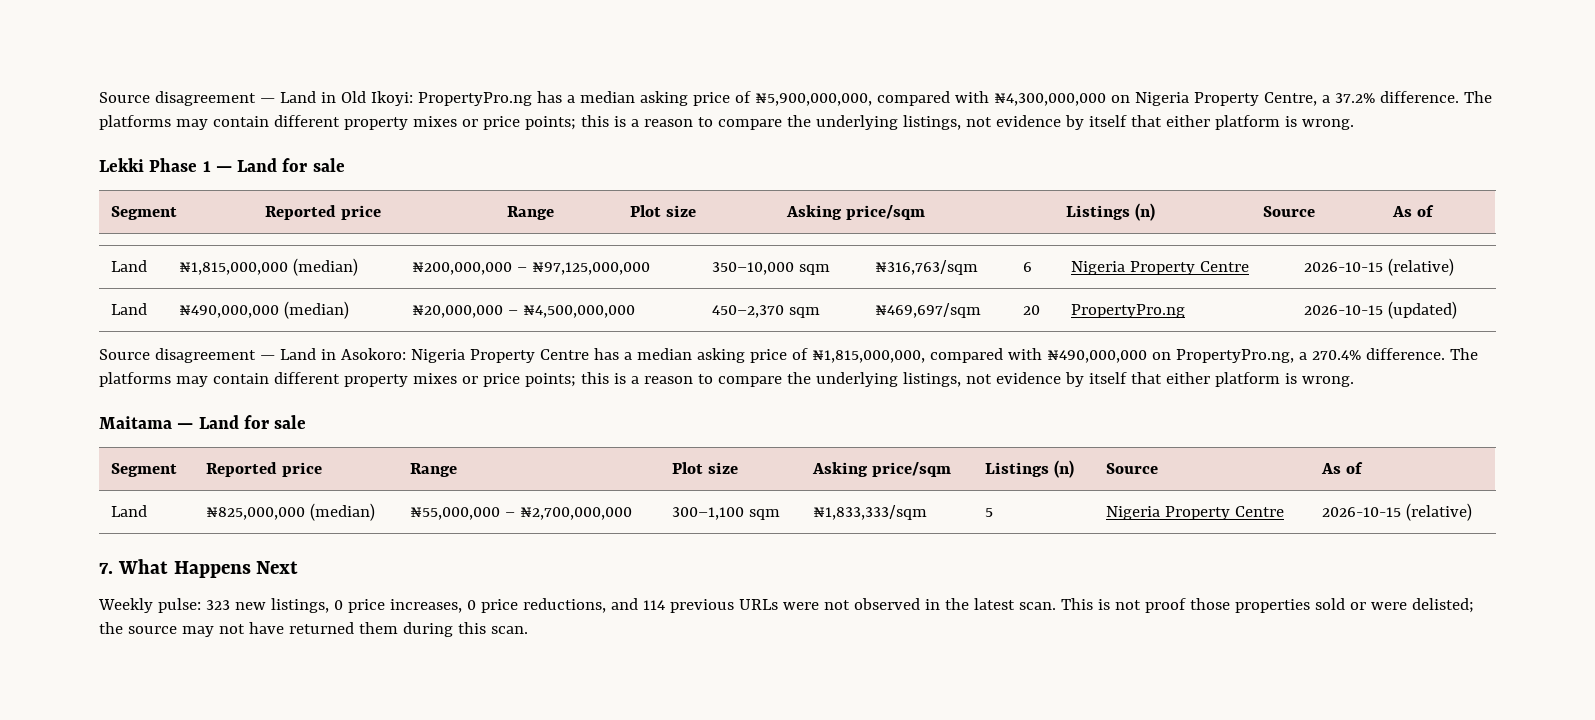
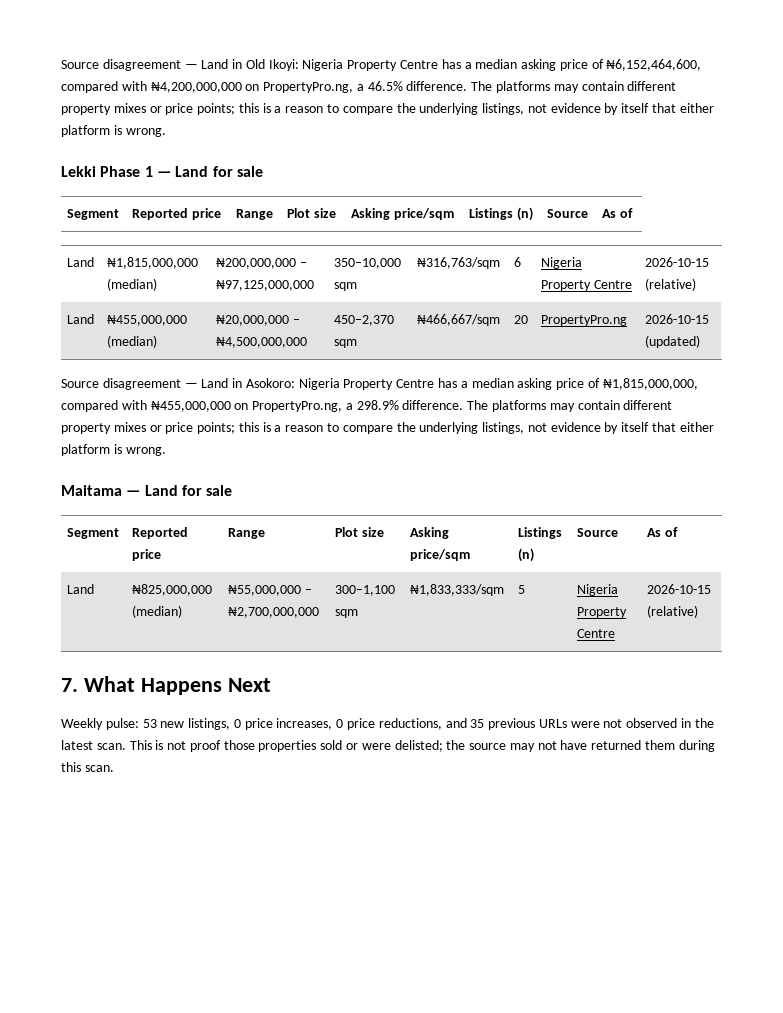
- Source disagreement — Land in Old Ikoyi: PropertyPro.ng has a median asking price of ₦5,900,000,000, compared with ₦4,300,000,000 on Nigeria Property Centre, a 37.2% difference.
+ Source disagreement — Land in Old Ikoyi: Nigeria Property Centre has a median asking price of ₦6,152,464,600, compared with ₦4,200,000,000 on PropertyPro.ng, a 46.5% difference.
- Land | ₦490,000,000 (median) | ₦20,000,000 – ₦4,500,000,000 | 450–2,370 sqm | ₦469,697/sqm | 20 | PropertyPro.ng | 2026-10-15 (updated)
+ Land | ₦455,000,000 (median) | ₦20,000,000 – ₦4,500,000,000 | 450–2,370 sqm | ₦466,667/sqm | 20 | PropertyPro.ng | 2026-10-15 (updated)
- Source disagreement — Land in Asokoro: Nigeria Property Centre has a median asking price of ₦1,815,000,000, compared with ₦490,000,000 on PropertyPro.ng, a 270.4% difference.
+ Source disagreement — Land in Asokoro: Nigeria Property Centre has a median asking price of ₦1,815,000,000, compared with ₦455,000,000 on PropertyPro.ng, a 298.9% difference.
- Weekly pulse: 323 new listings, 0 price increases, 0 price reductions, and 114 previous URLs were not observed in the latest scan.
+ Weekly pulse: 53 new listings, 0 price increases, 0 price reductions, and 35 previous URLs were not observed in the latest scan.

